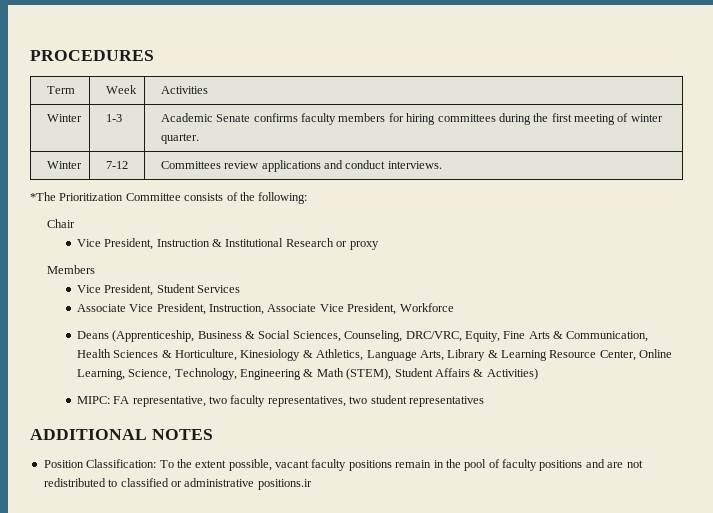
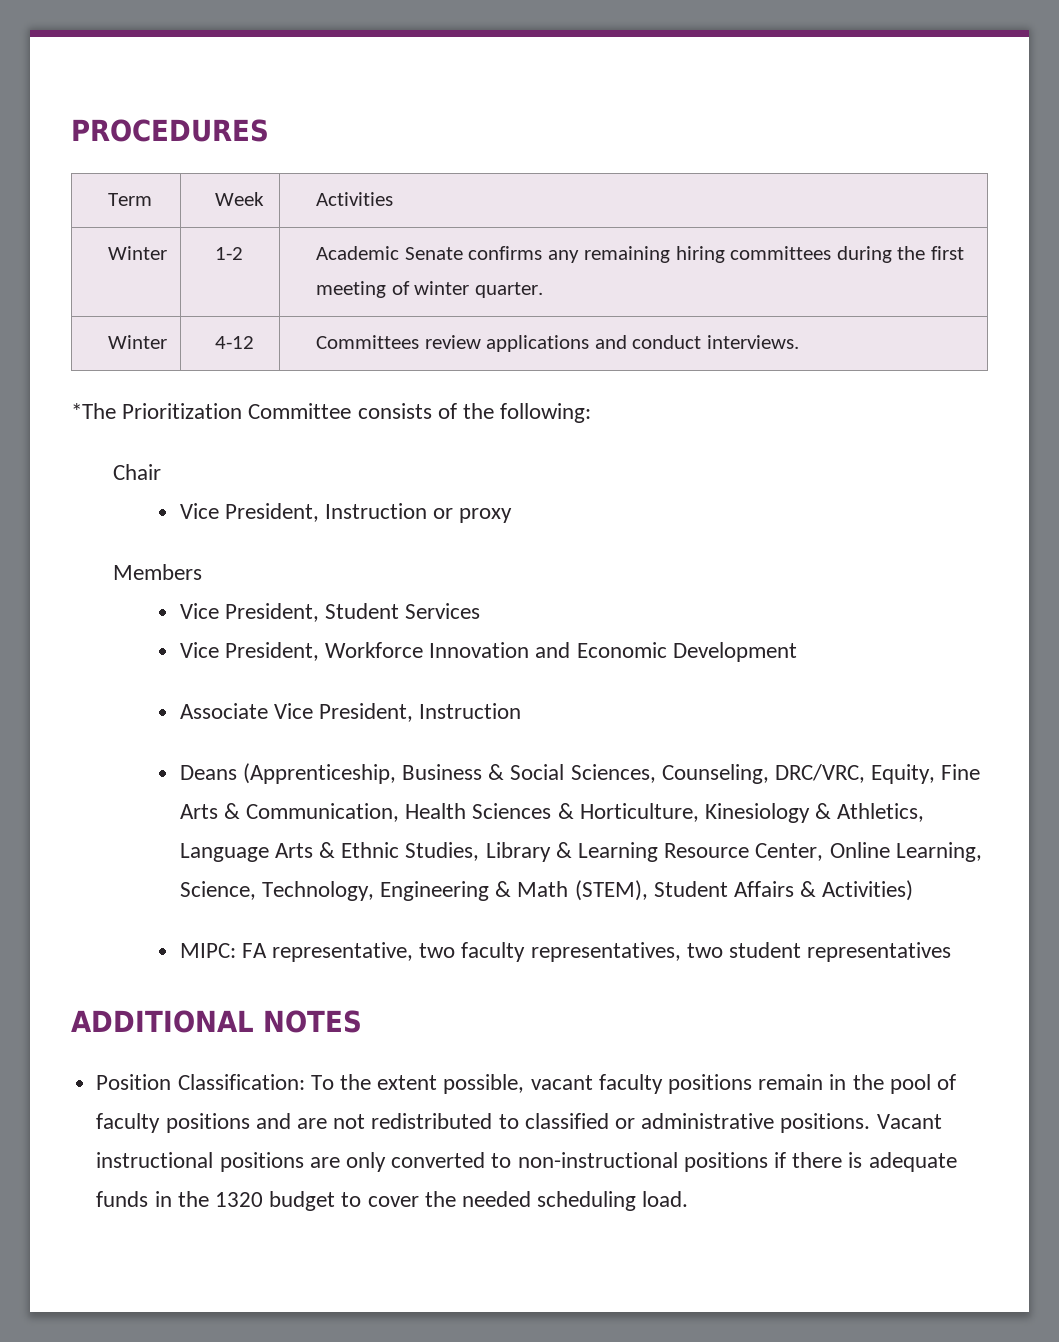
- Winter | 1-3 | Academic Senate confirms faculty members for hiring committees during the first meeting of winter quarter.
+ Winter | 1-2 | Academic Senate confirms any remaining hiring committees during the first meeting of winter quarter.
- Winter | 7-12 | Committees review applications and conduct interviews.
+ Winter | 4-12 | Committees review applications and conduct interviews.
- Vice President, Instruction & Institutional Research or proxy
+ Vice President, Instruction or proxy
- Associate Vice President, Instruction, Associate Vice President, Workforce
+ Vice President, Workforce Innovation and Economic Development
+ Associate Vice President, Instruction
- Deans (Apprenticeship, Business & Social Sciences, Counseling, DRC/VRC, Equity, Fine Arts & Communication, Health Sciences & Horticulture, Kinesiology & Athletics, Language Arts, Library & Learning Resource Center, Online Learning, Science, Technology, Engineering & Math (STEM), Student Affairs & Activities)
+ Deans (Apprenticeship, Business & Social Sciences, Counseling, DRC/VRC, Equity, Fine Arts & Communication, Health Sciences & Horticulture, Kinesiology & Athletics, Language Arts & Ethnic Studies, Library & Learning Resource Center, Online Learning, Science, Technology, Engineering & Math (STEM), Student Affairs & Activities)
- Position Classification: To the extent possible, vacant faculty positions remain in the pool of faculty positions and are not redistributed to classified or administrative positions.ir
+ Position Classification: To the extent possible, vacant faculty positions remain in the pool of faculty positions and are not redistributed to classified or administrative positions. Vacant instructional positions are only converted to non-instructional positions if there is adequate funds in the 1320 budget to cover the needed scheduling load.

